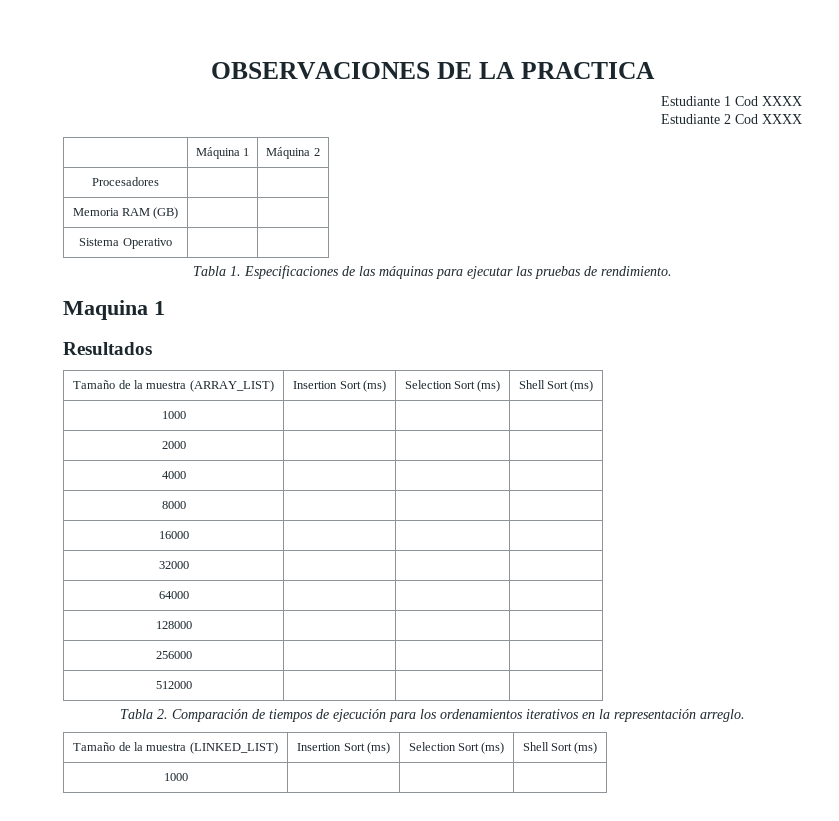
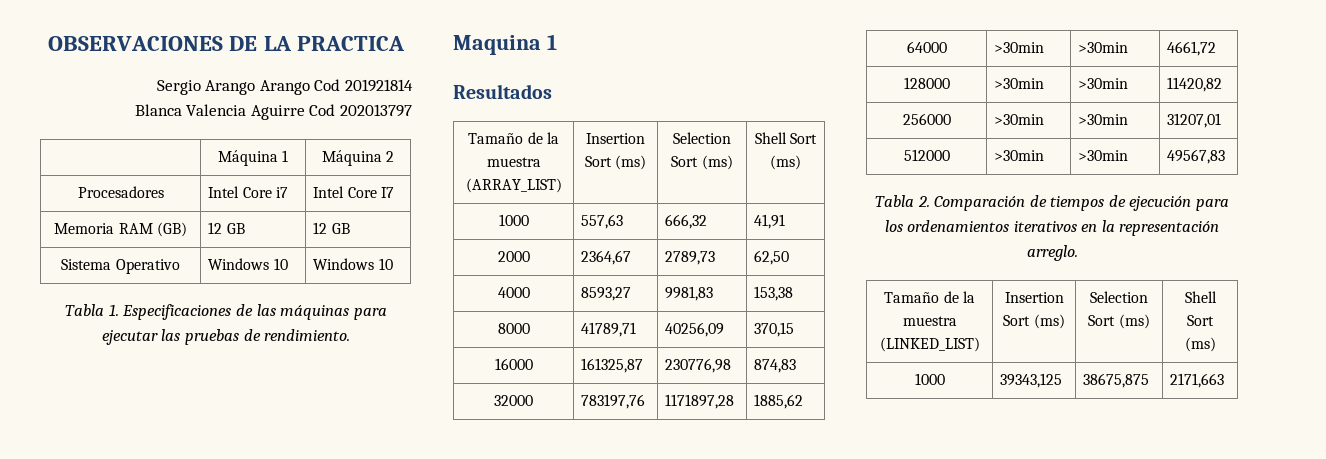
- Estudiante 1 Cod XXXX
- Estudiante 2 Cod XXXX
+ Sergio Arango Arango Cod 201921814
+ Blanca Valencia Aguirre Cod 202013797
- Procesadores | |
- Memoria RAM (GB) | |
- Sistema Operativo | |
+ Procesadores | Intel Core i7 | Intel Core I7
+ Memoria RAM (GB) | 12 GB | 12 GB
+ Sistema Operativo | Windows 10 | Windows 10
  Tamaño de la muestra (ARRAY_LIST) | Insertion Sort (ms) | Selection Sort (ms) | Shell Sort (ms)
- 1000 | | |
- 2000 | | |
- 4000 | | |
- 8000 | | |
- 16000 | | |
- 32000 | | |
- 64000 | | |
- 128000 | | |
- 256000 | | |
- 512000 | | |
+ 1000 | 557,63 | 666,32 | 41,91
+ 2000 | 2364,67 | 2789,73 | 62,50
+ 4000 | 8593,27 | 9981,83 | 153,38
+ 8000 | 41789,71 | 40256,09 | 370,15
+ 16000 | 161325,87 | 230776,98 | 874,83
+ 32000 | 783197,76 | 1171897,28 | 1885,62
+ 64000 | >30min | >30min | 4661,72
+ 128000 | >30min | >30min | 11420,82
+ 256000 | >30min | >30min | 31207,01
+ 512000 | >30min | >30min | 49567,83
  Tamaño de la muestra (LINKED_LIST) | Insertion Sort (ms) | Selection Sort (ms) | Shell Sort (ms)
- 1000 | | |
+ 1000 | 39343,125 | 38675,875 | 2171,663

